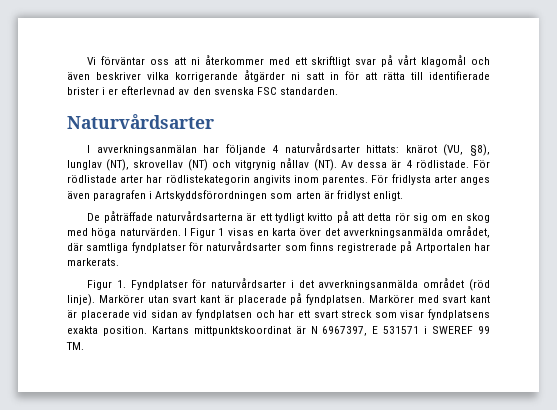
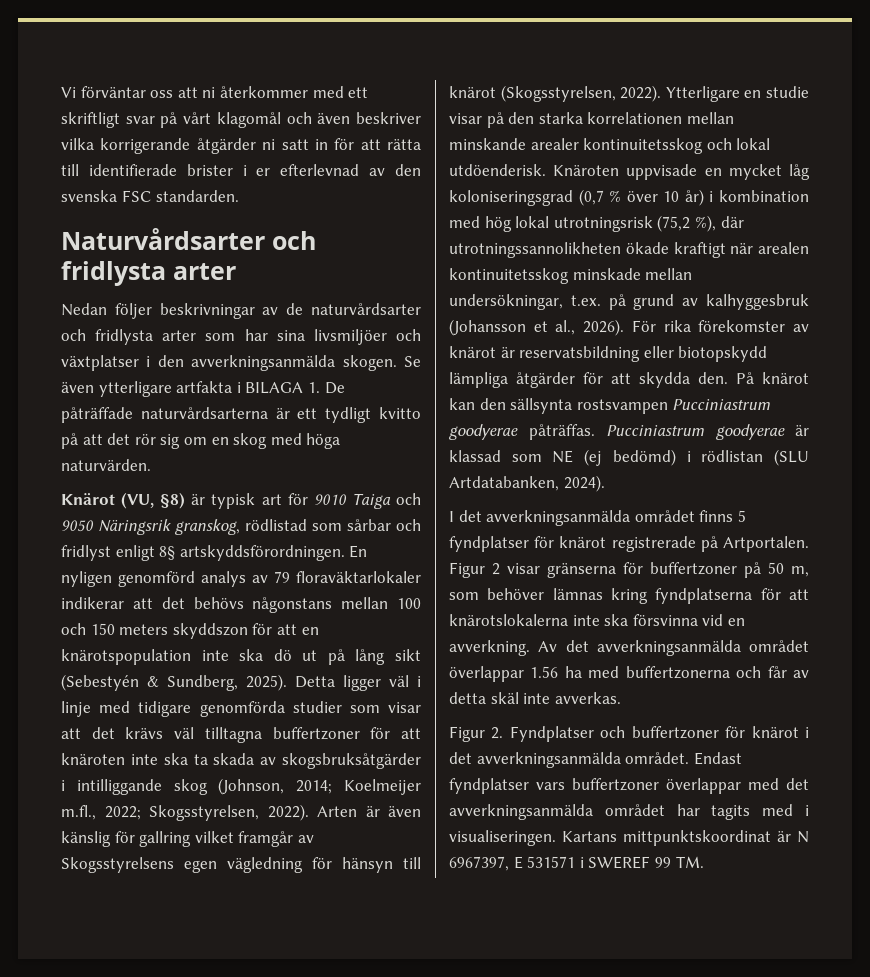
- Naturvårdsarter
- I avverkningsanmälan har följande 4 naturvårdsarter hittats: knärot (VU, §8), lunglav (NT), skrovellav (NT) och vitgrynig nållav (NT). Av dessa är 4 rödlistade. För rödlistade arter har rödlistekategorin angivits inom parentes. För fridlysta arter anges även paragrafen i Artskyddsförordningen som arten är fridlyst enligt.
- De påträffade naturvårdsarterna är ett tydligt kvitto på att detta rör sig om en skog med höga naturvärden. I Figur 1 visas en karta över det avverkningsanmälda området, där samtliga fyndplatser för naturvårdsarter som finns registrerade på Artportalen har markerats.
- Figur 1. Fyndplatser för naturvårdsarter i det avverkningsanmälda området (röd linje). Markörer utan svart kant är placerade på fyndplatsen. Markörer med svart kant är placerade vid sidan av fyndplatsen och har ett svart streck som visar fyndplatsens exakta position.
+ Naturvårdsarter och fridlysta arter
+ Nedan följer beskrivningar av de naturvårdsarter och fridlysta arter som har sina livsmiljöer och växtplatser i den avverkningsanmälda skogen. Se även ytterligare artfakta i BILAGA 1. De påträffade naturvårdsarterna är ett tydligt kvitto på att det rör sig om en skog med höga naturvärden.
+ Knärot (VU, §8) är typisk art för 9010 Taiga och 9050 Näringsrik granskog, rödlistad som sårbar och fridlyst enligt 8§ artskyddsförordningen. En nyligen genomförd analys av 79 floraväktarlokaler indikerar att det behövs någonstans mellan 100 och 150 meters skyddszon för att en knärotspopulation inte ska dö ut på lång sikt (Sebestyén & Sundberg, 2025). Detta ligger väl i linje med tidigare genomförda studier som visar att det krävs väl tilltagna buffertzoner för att knäroten inte ska ta skada av skogsbruksåtgärder i intilliggande skog (Johnson, 2014; Koelmeijer m.fl., 2022; Skogsstyrelsen, 2022). Arten är även känslig för gallring vilket framgår av Skogsstyrelsens egen vägledning för hänsyn till knärot (Skogsstyrelsen, 2022). Ytterligare en studie visar på den starka korrelationen mellan minskande arealer kontinuitetsskog och lokal utdöenderisk. Knäroten uppvisade en mycket låg koloniseringsgrad (0,7 % över 10 år) i kombination med hög lokal utrotningsrisk (75,2 %), där utrotningssannolikheten ökade kraftigt när arealen kontinuitetsskog minskade mellan undersökningar, t.ex. på grund av kalhyggesbruk (Johansson et al., 2026). För rika förekomster av knärot är reservatsbildning eller biotopskydd lämpliga åtgärder för att skydda den. På knärot kan den sällsynta rostsvampen Pucciniastrum goodyerae påträffas. Pucciniastrum goodyerae är klassad som NE (ej bedömd) i rödlistan (SLU Artdatabanken, 2024).
+ I det avverkningsanmälda området finns 5 fyndplatser för knärot registrerade på Artportalen. Figur 2 visar gränserna för buffertzoner på 50 m, som behöver lämnas kring fyndplatserna för att knärotslokalerna inte ska försvinna vid en avverkning. Av det avverkningsanmälda området överlappar 1.56 ha med buffertzonerna och får av detta skäl inte avverkas.
+ Figur 2. Fyndplatser och buffertzoner för knärot i det avverkningsanmälda området. Endast fyndplatser vars buffertzoner överlappar med det avverkningsanmälda området har tagits med i visualiseringen.

